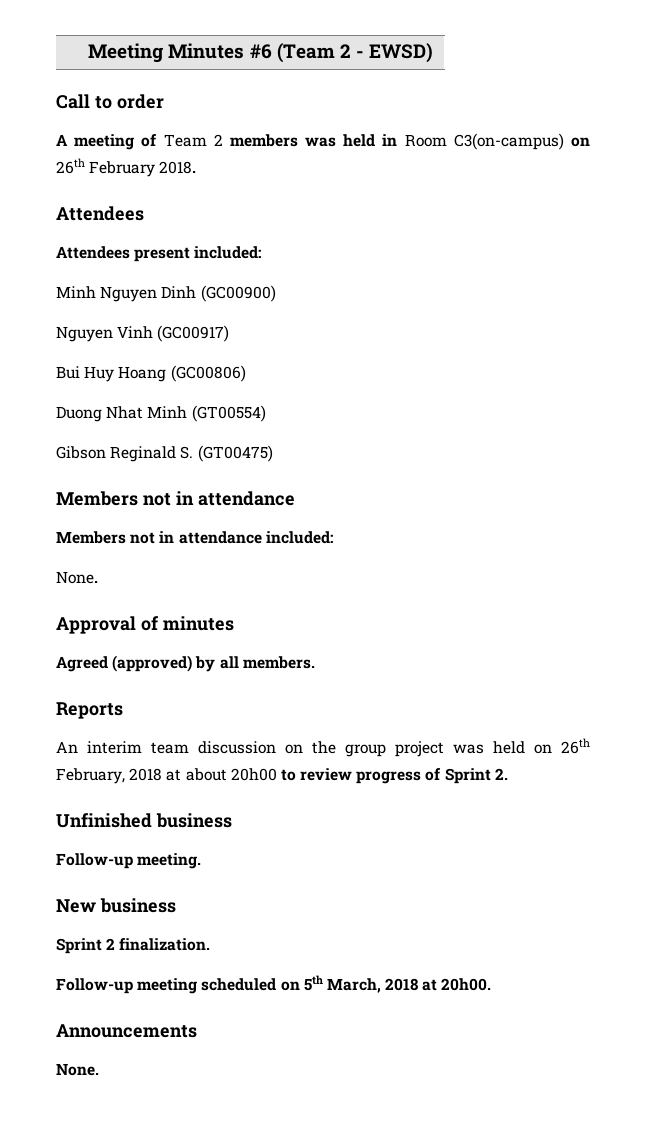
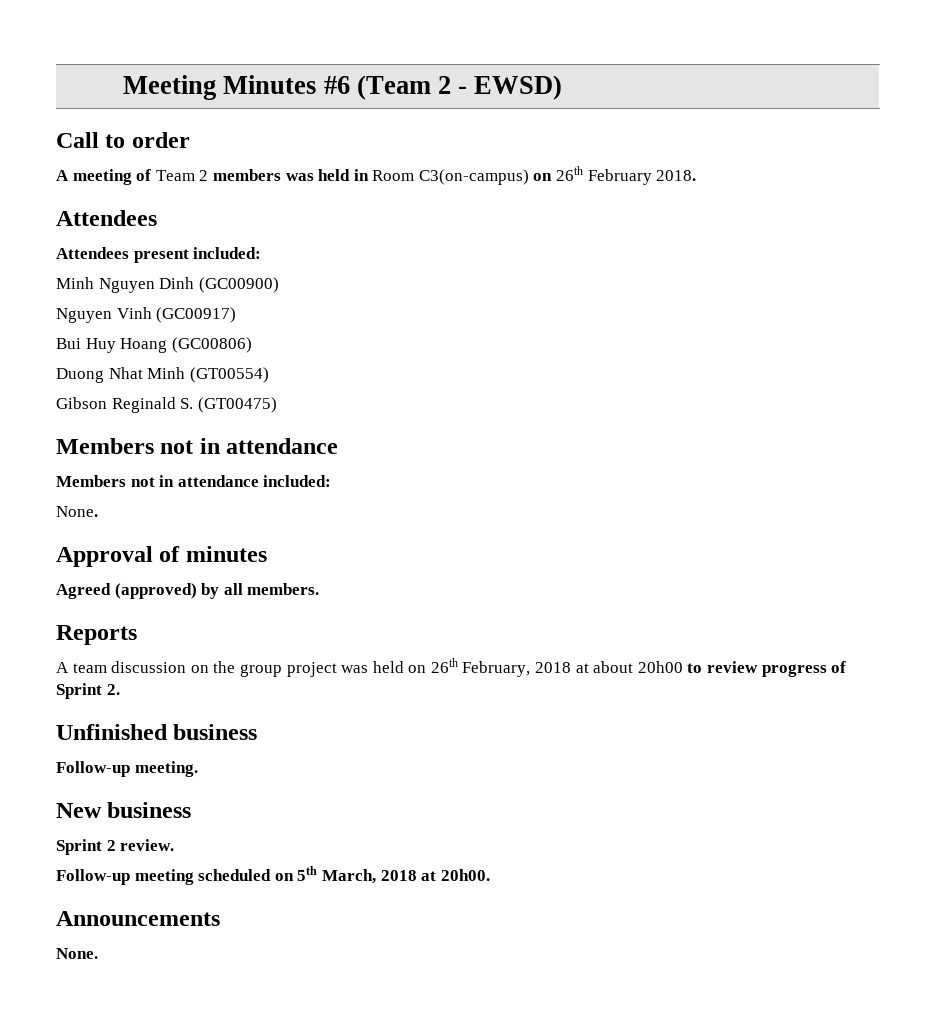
- An interim team discussion on the group project was held on 26th February, 2018 at about 20h00 to review progress of Sprint 2.
+ A team discussion on the group project was held on 26th February, 2018 at about 20h00 to review progress of Sprint 2.
- Sprint 2 finalization.
+ Sprint 2 review.

